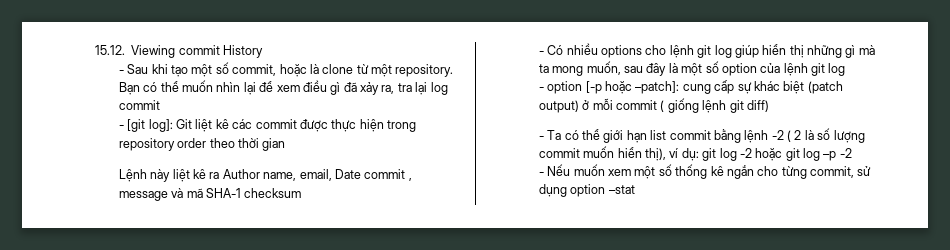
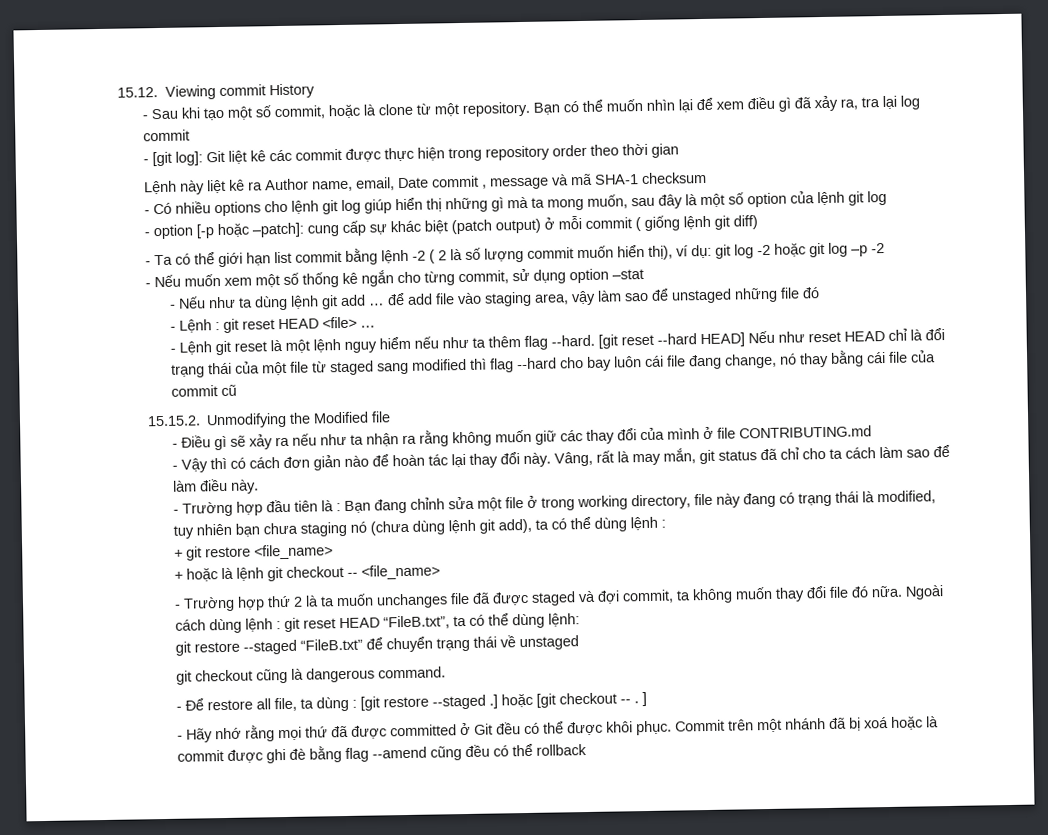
+ - Nếu như ta dùng lệnh git add … để add file vào staging area, vậy làm sao để unstaged những file đó
+ - Lệnh : git reset HEAD <file> …
+ - Lệnh git reset là một lệnh nguy hiểm nếu như ta thêm flag --hard. [git reset --hard HEAD] Nếu như reset HEAD chỉ là đổi trạng thái của một file từ staged sang modified thì flag --hard cho bay luôn cái file đang change, nó thay bằng cái file của commit cũ
+ 15.15.2. Unmodifying the Modified file
+ - Điều gì sẽ xảy ra nếu như ta nhận ra rằng không muốn giữ các thay đổi của mình ở file CONTRIBUTING.md
+ - Vậy thì có cách đơn giản nào để hoàn tác lại thay đổi này. Vâng, rất là may mắn, git status đã chỉ cho ta cách làm sao để làm điều này.
+ - Trường hợp đầu tiên là : Bạn đang chỉnh sửa một file ở trong working directory, file này đang có trạng thái là modified, tuy nhiên bạn chưa staging nó (chưa dùng lệnh git add), ta có thể dùng lệnh :
+ + git restore <file_name>
+ + hoặc là lệnh git checkout -- <file_name>
+ - Trường hợp thứ 2 là ta muốn unchanges file đã được staged và đợi commit, ta không muốn thay đổi file đó nữa. Ngoài cách dùng lệnh : git reset HEAD “FileB.txt”, ta có thể dùng lệnh:
+ git restore --staged “FileB.txt” để chuyển trạng thái về unstaged
+ git checkout cũng là dangerous command.
+ - Để restore all file, ta dùng : [git restore --staged .] hoặc [git checkout -- . ]
+ - Hãy nhớ rằng mọi thứ đã được committed ở Git đều có thể được khôi phục. Commit trên một nhánh đã bị xoá hoặc là commit được ghi đè bằng flag --amend cũng đều có thể rollback

